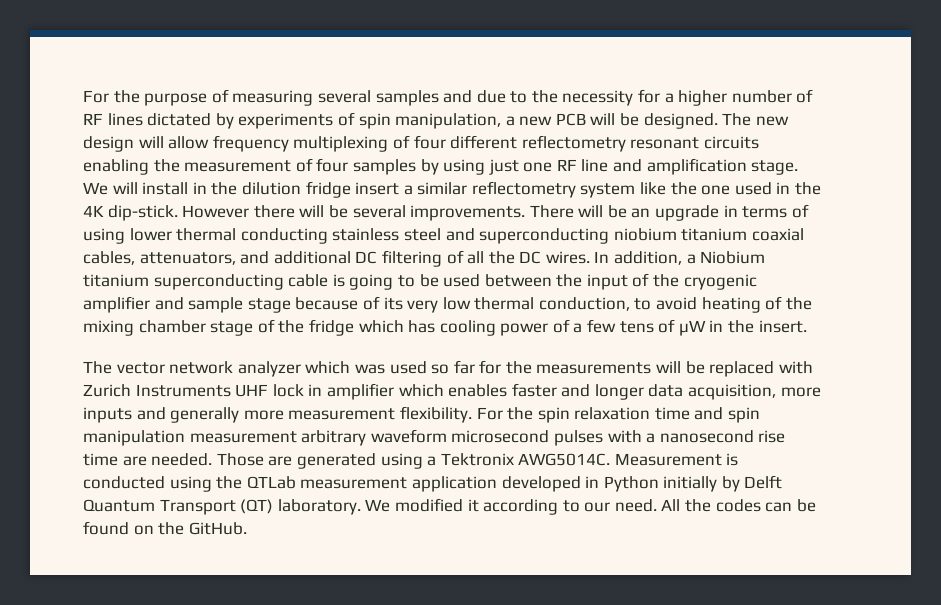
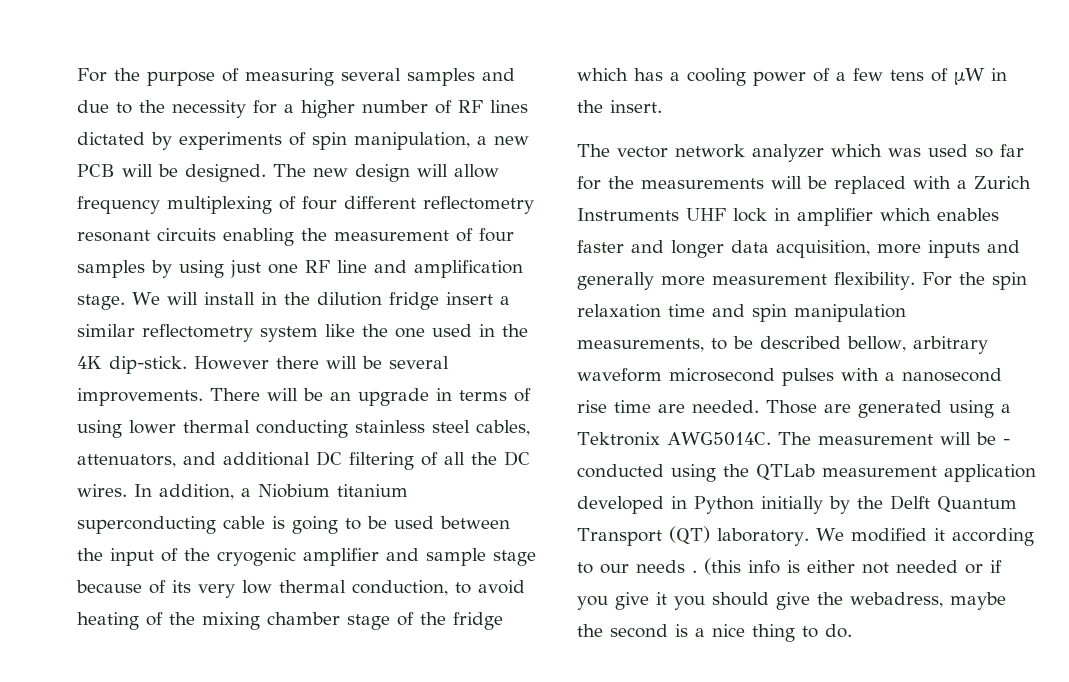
- There will be an upgrade in terms of using lower thermal conducting stainless steel and superconducting niobium titanium coaxial cables, attenuators, and additional DC filtering of all the DC wires.
+ There will be an upgrade in terms of using lower thermal conducting stainless steel cables, attenuators, and additional DC filtering of all the DC wires.
- In addition, a Niobium titanium superconducting cable is going to be used between the input of the cryogenic amplifier and sample stage because of its very low thermal conduction, to avoid heating of the mixing chamber stage of the fridge which has cooling power of a few tens of μW in the insert.
+ In addition, a Niobium titanium superconducting cable is going to be used between the input of the cryogenic amplifier and sample stage because of its very low thermal conduction, to avoid heating of the mixing chamber stage of the fridge which has a cooling power of a few tens of μW in the insert.
- The vector network analyzer which was used so far for the measurements will be replaced with Zurich Instruments UHF lock in amplifier which enables faster and longer data acquisition, more inputs and generally more measurement flexibility.
+ The vector network analyzer which was used so far for the measurements will be replaced with a Zurich Instruments UHF lock in amplifier which enables faster and longer data acquisition, more inputs and generally more measurement flexibility.
- For the spin relaxation time and spin manipulation measurement arbitrary waveform microsecond pulses with a nanosecond rise time are needed.
+ For the spin relaxation time and spin manipulation measurements, to be described bellow, arbitrary waveform microsecond pulses with a nanosecond rise time are needed.
- Measurement is conducted using the QTLab measurement application developed in Python initially by Delft Quantum Transport (QT) laboratory.
+ The measurement will be - conducted using the QTLab measurement application developed in Python initially by the Delft Quantum Transport (QT) laboratory.
- We modified it according to our need. All the codes can be found on the GitHub.
+ We modified it according to our needs . (this info is either not needed or if you give it you should give the webadress, maybe the second is a nice thing to do.

